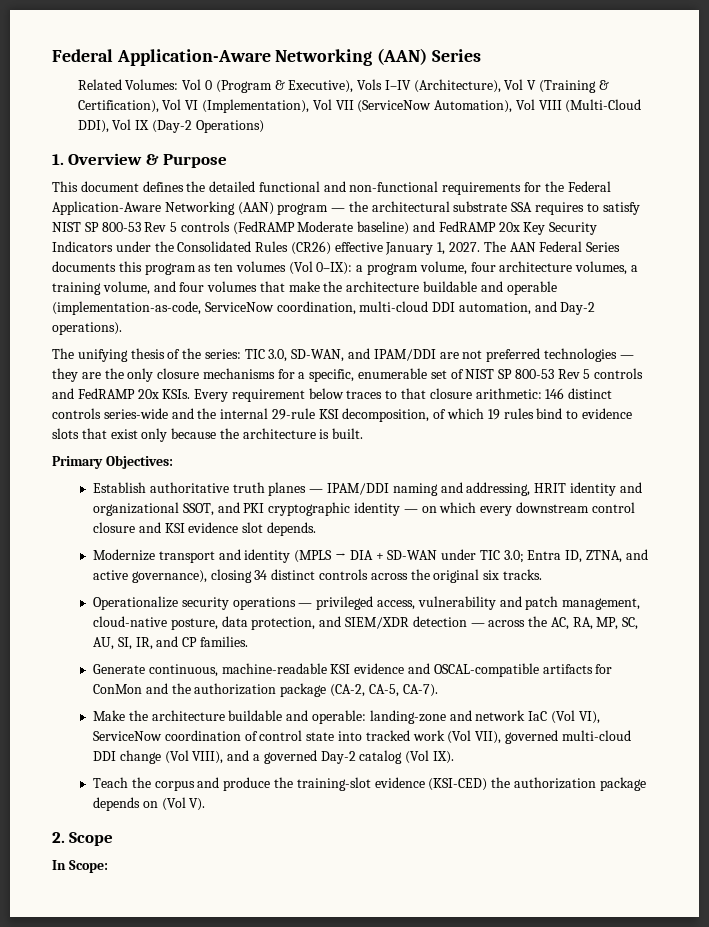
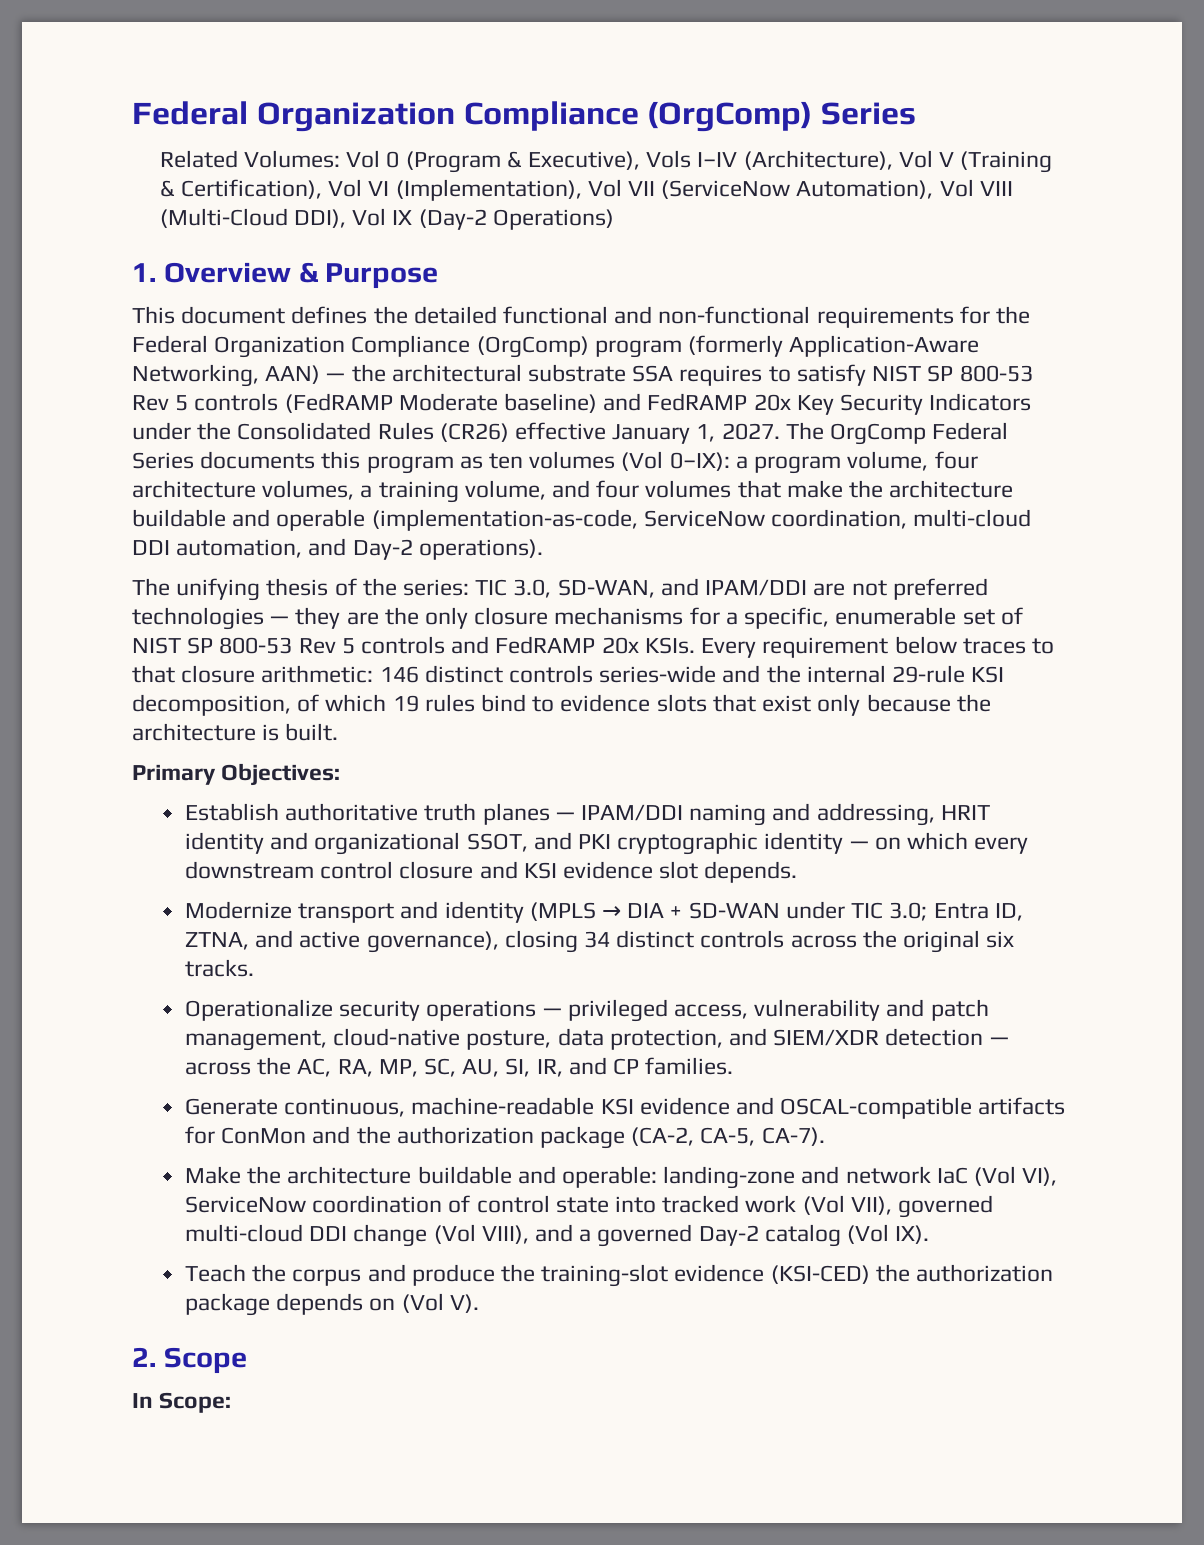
- Federal Application-Aware Networking (AAN) Series
+ Federal Organization Compliance (OrgComp) Series
- This document defines the detailed functional and non-functional requirements for the Federal Application-Aware Networking (AAN) program — the architectural substrate SSA requires to satisfy NIST SP 800-53 Rev 5 controls (FedRAMP Moderate baseline) and FedRAMP 20x Key Security Indicators under the Consolidated Rules (CR26) effective January 1, 2027.
+ This document defines the detailed functional and non-functional requirements for the Federal Organization Compliance (OrgComp) program (formerly Application-Aware Networking, AAN) — the architectural substrate SSA requires to satisfy NIST SP 800-53 Rev 5 controls (FedRAMP Moderate baseline) and FedRAMP 20x Key Security Indicators under the Consolidated Rules (CR26) effective January 1, 2027.
- The AAN Federal Series documents this program as ten volumes (Vol 0–IX): a program volume, four architecture volumes, a training volume, and four volumes that make the architecture buildable and operable (implementation-as-code, ServiceNow coordination, multi-cloud DDI automation, and Day-2 operations).
+ The OrgComp Federal Series documents this program as ten volumes (Vol 0–IX): a program volume, four architecture volumes, a training volume, and four volumes that make the architecture buildable and operable (implementation-as-code, ServiceNow coordination, multi-cloud DDI automation, and Day-2 operations).

